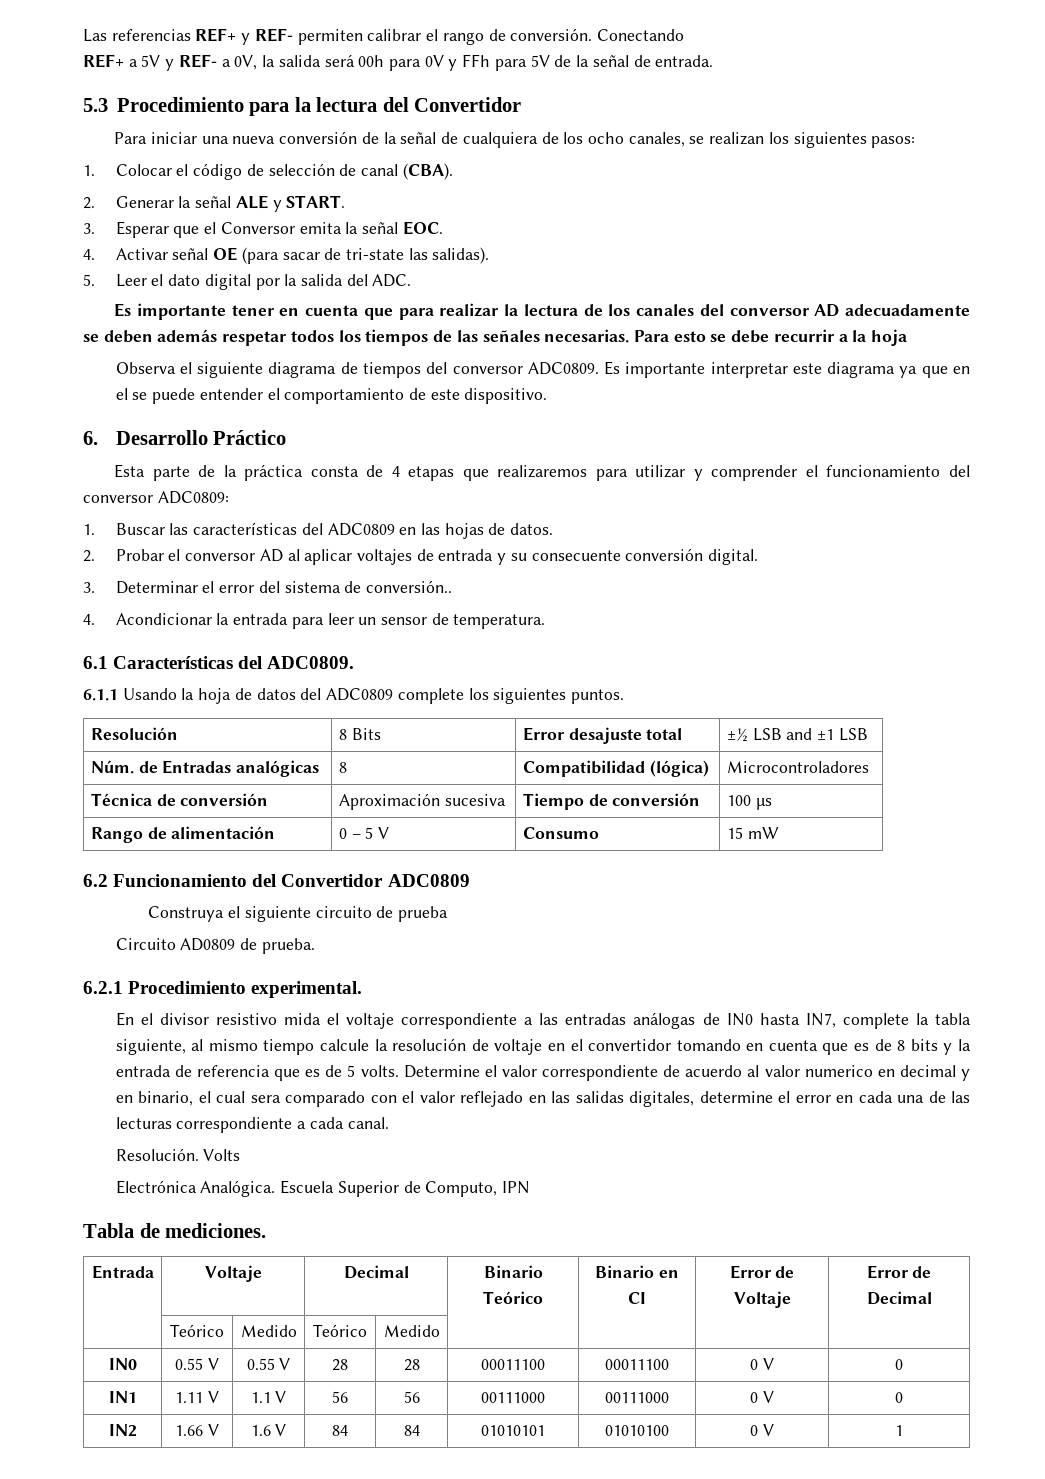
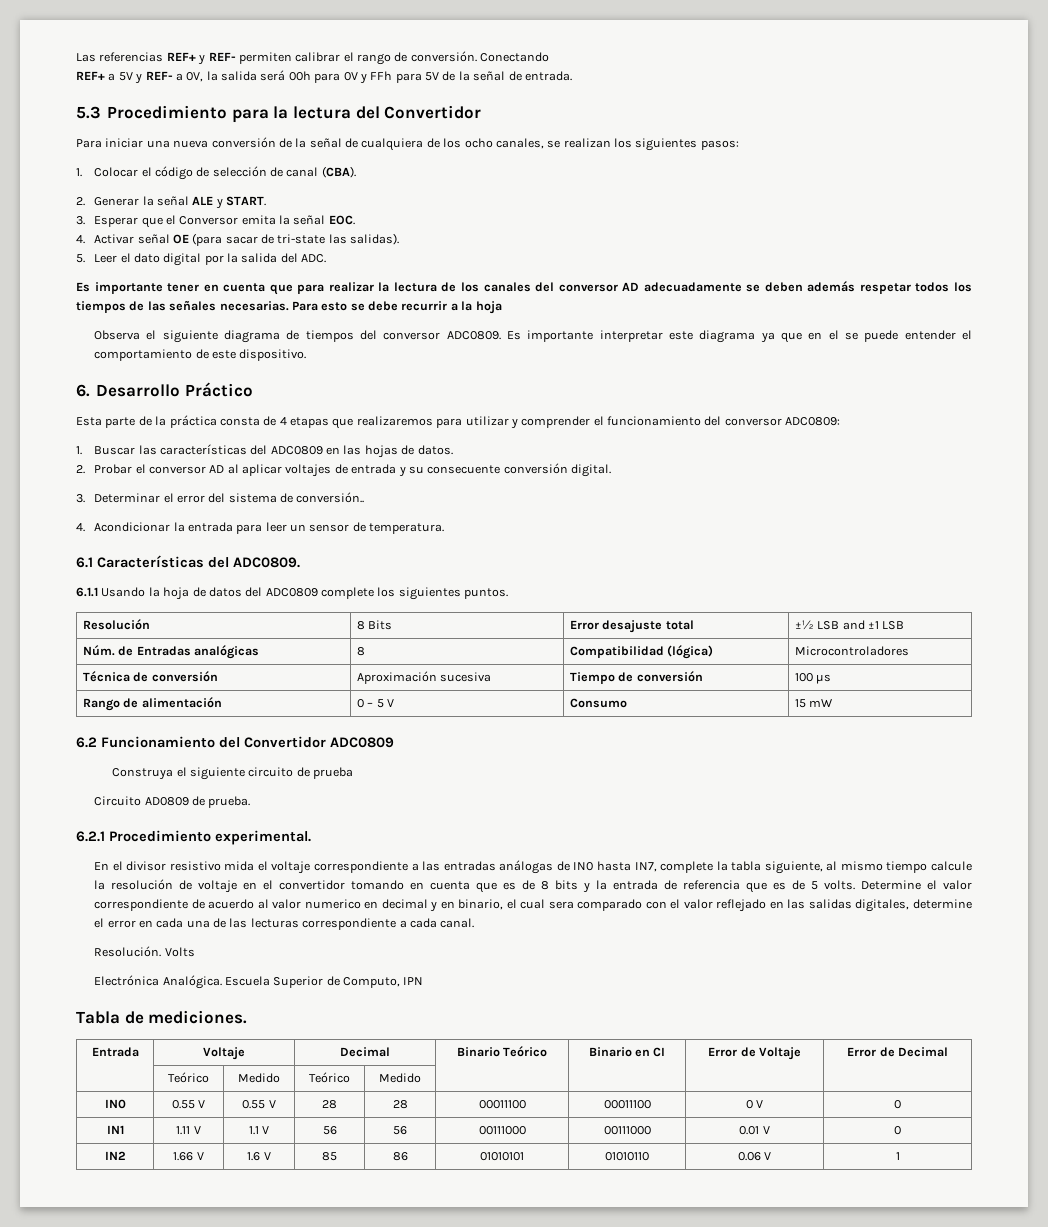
- IN1 | 1.11 V | 1.1 V | 56 | 56 | 00111000 | 00111000 | 0 V | 0
+ IN1 | 1.11 V | 1.1 V | 56 | 56 | 00111000 | 00111000 | 0.01 V | 0
- IN2 | 1.66 V | 1.6 V | 84 | 84 | 01010101 | 01010100 | 0 V | 1
+ IN2 | 1.66 V | 1.6 V | 85 | 86 | 01010101 | 01010110 | 0.06 V | 1

